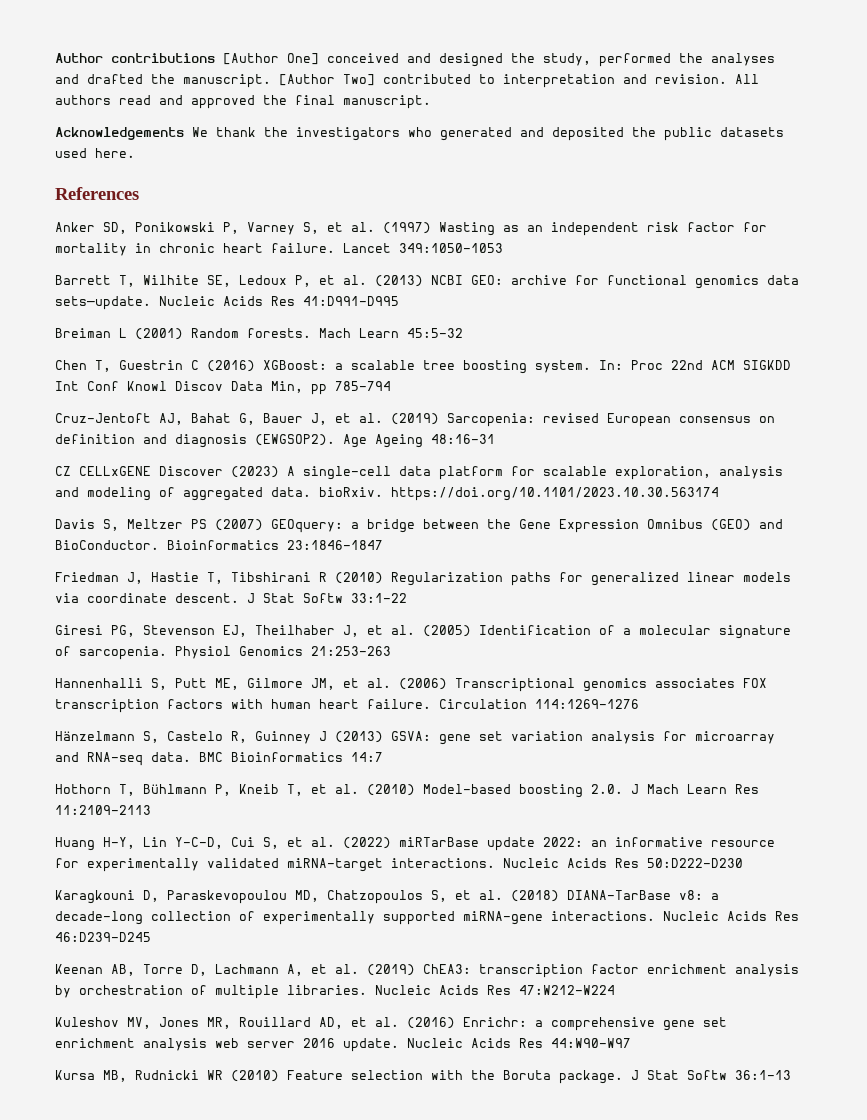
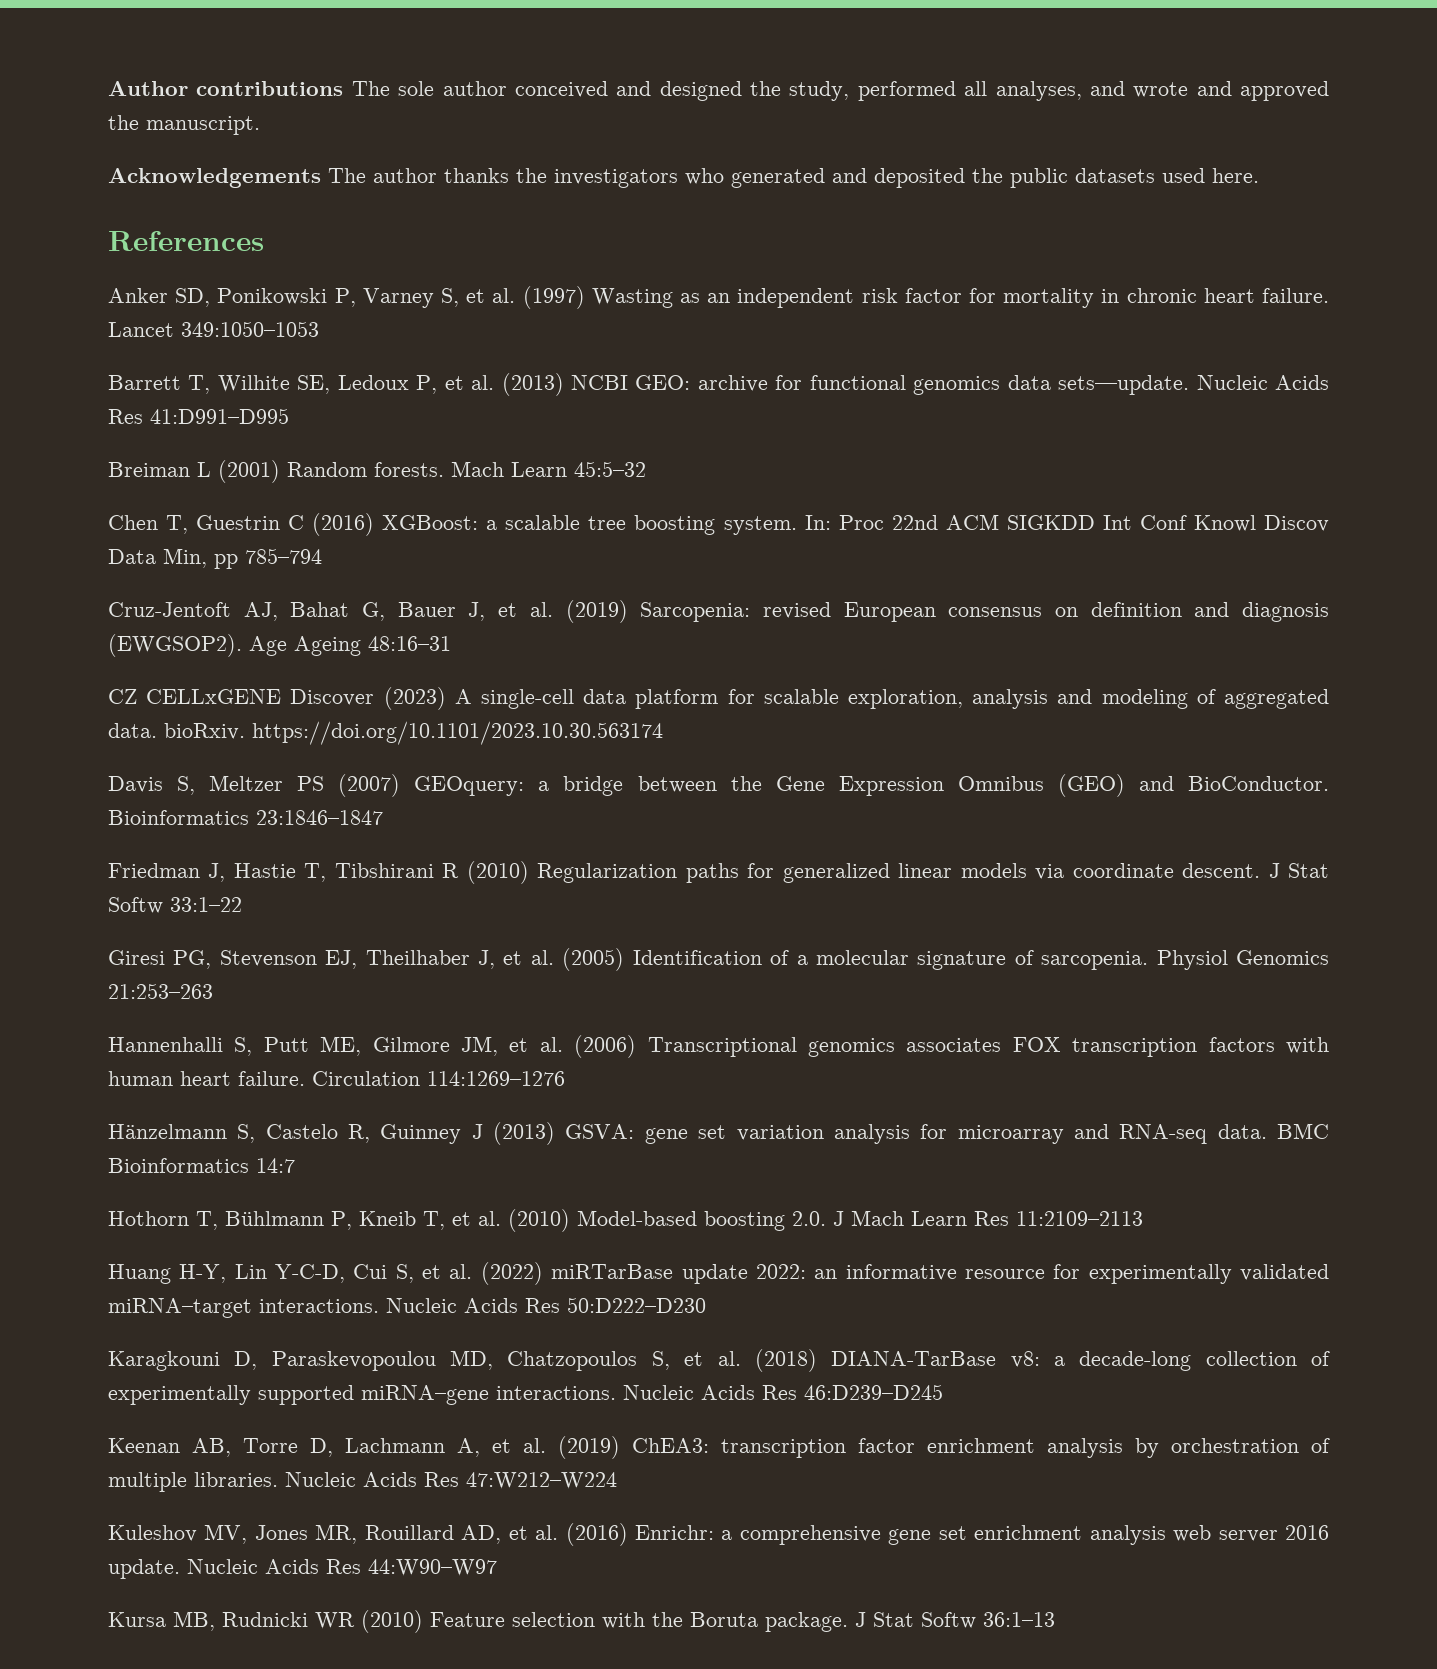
- Author contributions [Author One] conceived and designed the study, performed the analyses and drafted the manuscript. [Author Two] contributed to interpretation and revision. All authors read and approved the final manuscript.
+ Author contributions The sole author conceived and designed the study, performed all analyses, and wrote and approved the manuscript.
- Acknowledgements We thank the investigators who generated and deposited the public datasets used here.
+ Acknowledgements The author thanks the investigators who generated and deposited the public datasets used here.

